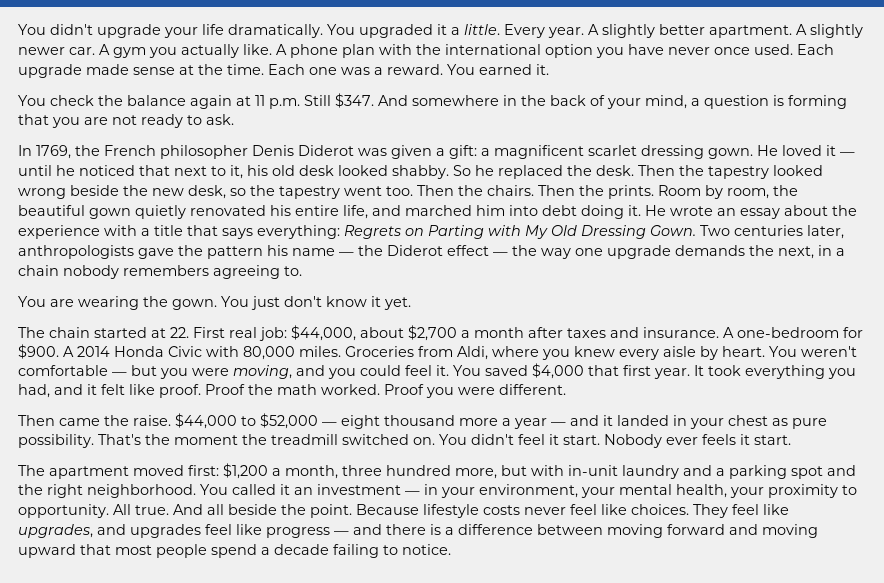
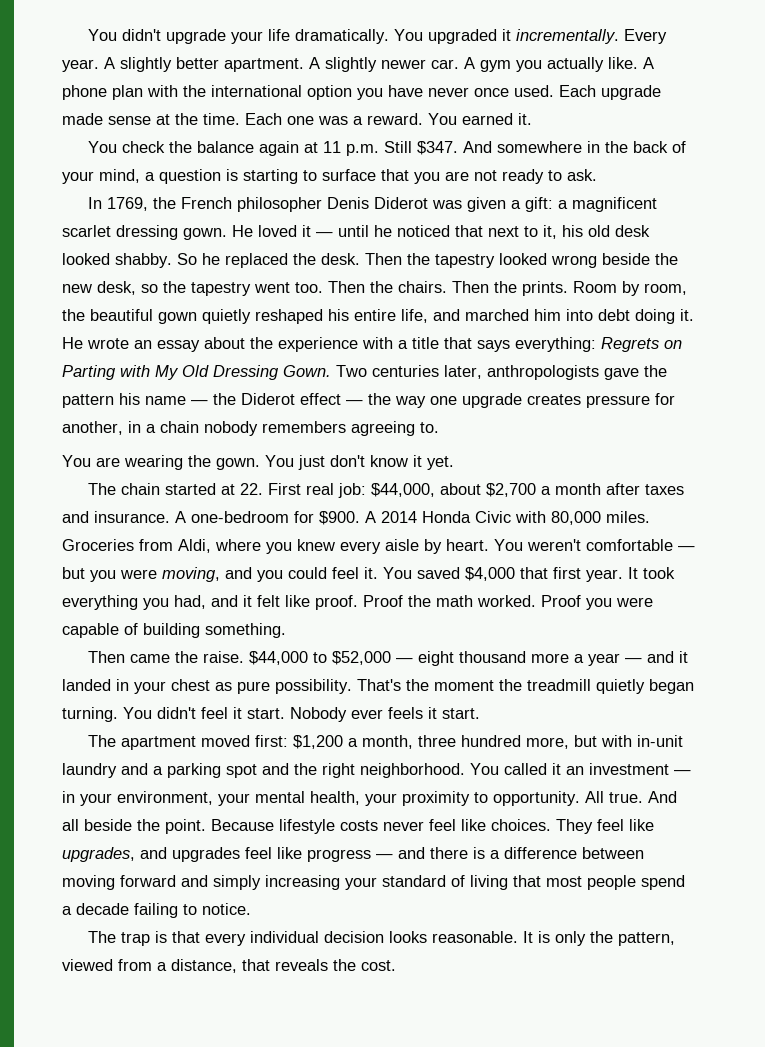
- You upgraded it a little.
+ You upgraded it incrementally.
- And somewhere in the back of your mind, a question is forming that you are not ready to ask.
+ And somewhere in the back of your mind, a question is starting to surface that you are not ready to ask.
- Room by room, the beautiful gown quietly renovated his entire life, and marched him into debt doing it.
+ Room by room, the beautiful gown quietly reshaped his entire life, and marched him into debt doing it.
- Two centuries later, anthropologists gave the pattern his name — the Diderot effect — the way one upgrade demands the next, in a chain nobody remembers agreeing to.
+ Two centuries later, anthropologists gave the pattern his name — the Diderot effect — the way one upgrade creates pressure for another, in a chain nobody remembers agreeing to.
- Proof you were different.
+ Proof you were capable of building something.
- That's the moment the treadmill switched on.
+ That's the moment the treadmill quietly began turning.
- They feel like upgrades, and upgrades feel like progress — and there is a difference between moving forward and moving upward that most people spend a decade failing to notice.
+ They feel like upgrades, and upgrades feel like progress — and there is a difference between moving forward and simply increasing your standard of living that most people spend a decade failing to notice.
+ The trap is that every individual decision looks reasonable. It is only the pattern, viewed from a distance, that reveals the cost.

